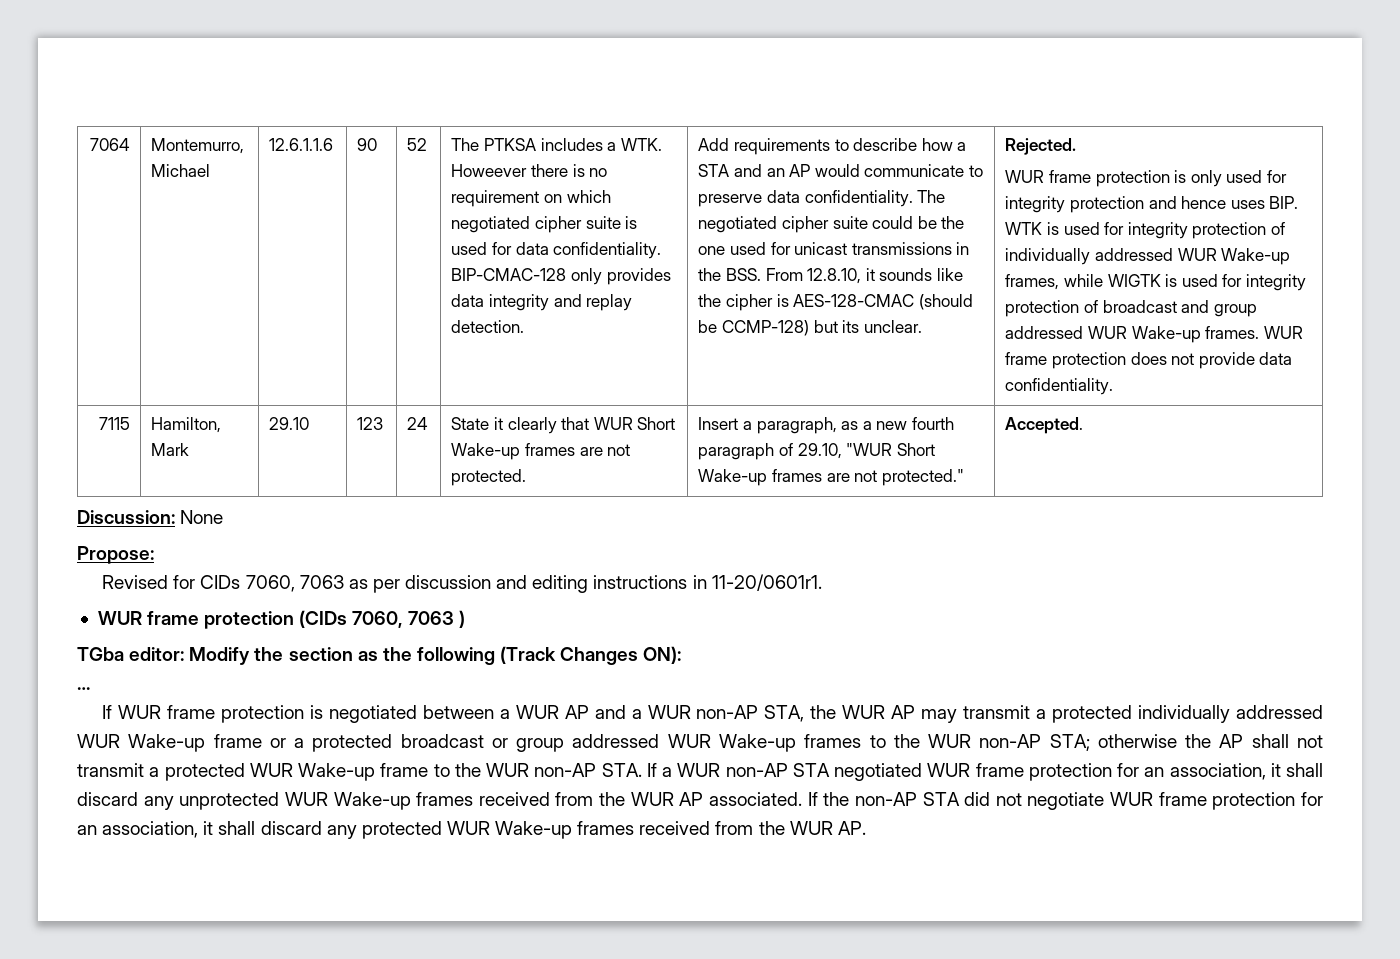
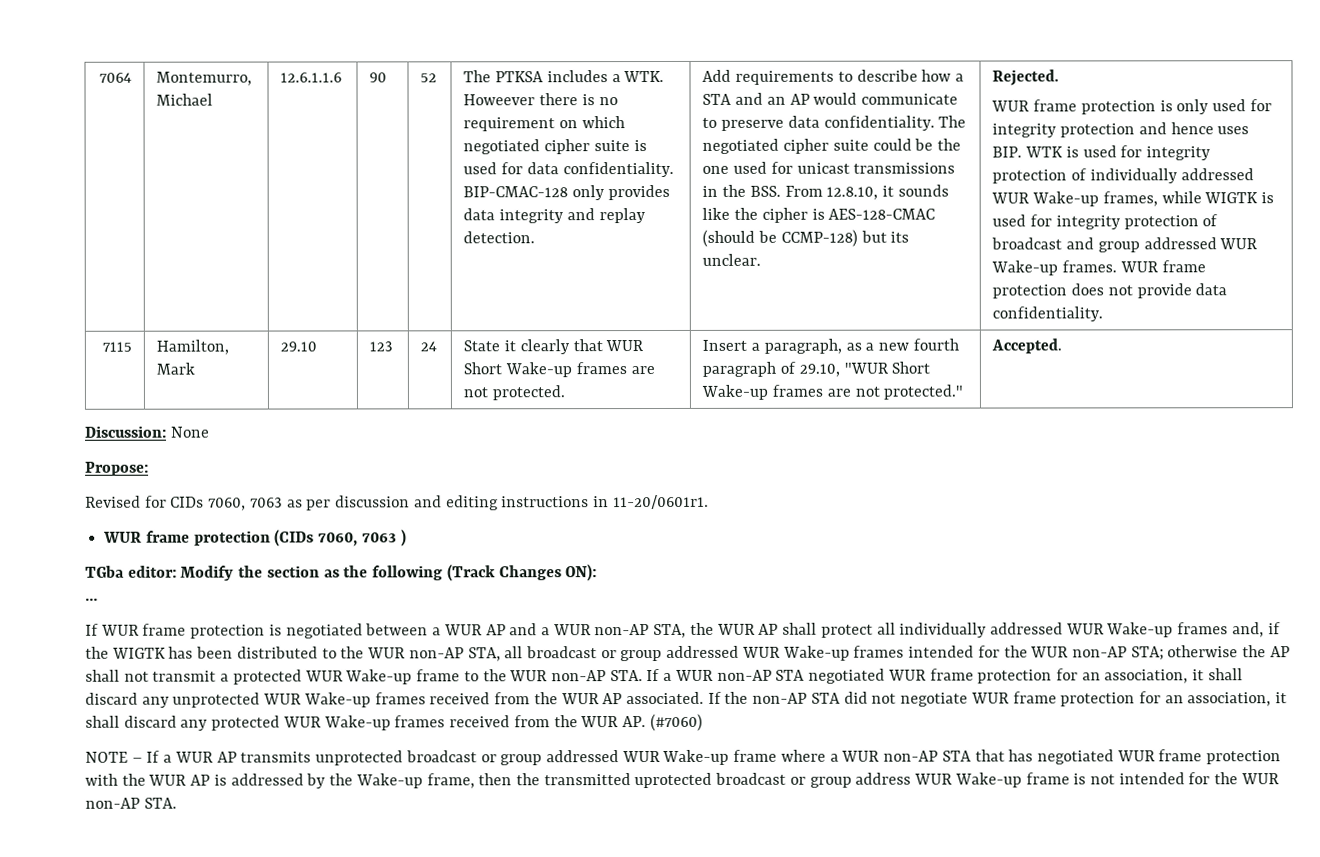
- If WUR frame protection is negotiated between a WUR AP and a WUR non-AP STA, the WUR AP may transmit a protected individually addressed WUR Wake-up frame or a protected broadcast or group addressed WUR Wake-up frames to the WUR non-AP STA;
+ If WUR frame protection is negotiated between a WUR AP and a WUR non-AP STA, the WUR AP shall protect all individually addressed WUR Wake-up frames and, if the WIGTK has been distributed to the WUR non-AP STA, all broadcast or group addressed WUR Wake-up frames intended for the WUR non-AP STA;
- If the non-AP STA did not negotiate WUR frame protection for an association, it shall discard any protected WUR Wake-up frames received from the WUR AP.
+ If the non-AP STA did not negotiate WUR frame protection for an association, it shall discard any protected WUR Wake-up frames received from the WUR AP. (#7060)
+ NOTE – If a WUR AP transmits unprotected broadcast or group addressed WUR Wake-up frame where a WUR non-AP STA that has negotiated WUR frame protection with the WUR AP is addressed by the Wake-up frame, then the transmitted uprotected broadcast or group address WUR Wake-up frame is not intended for the WUR non-AP STA.

